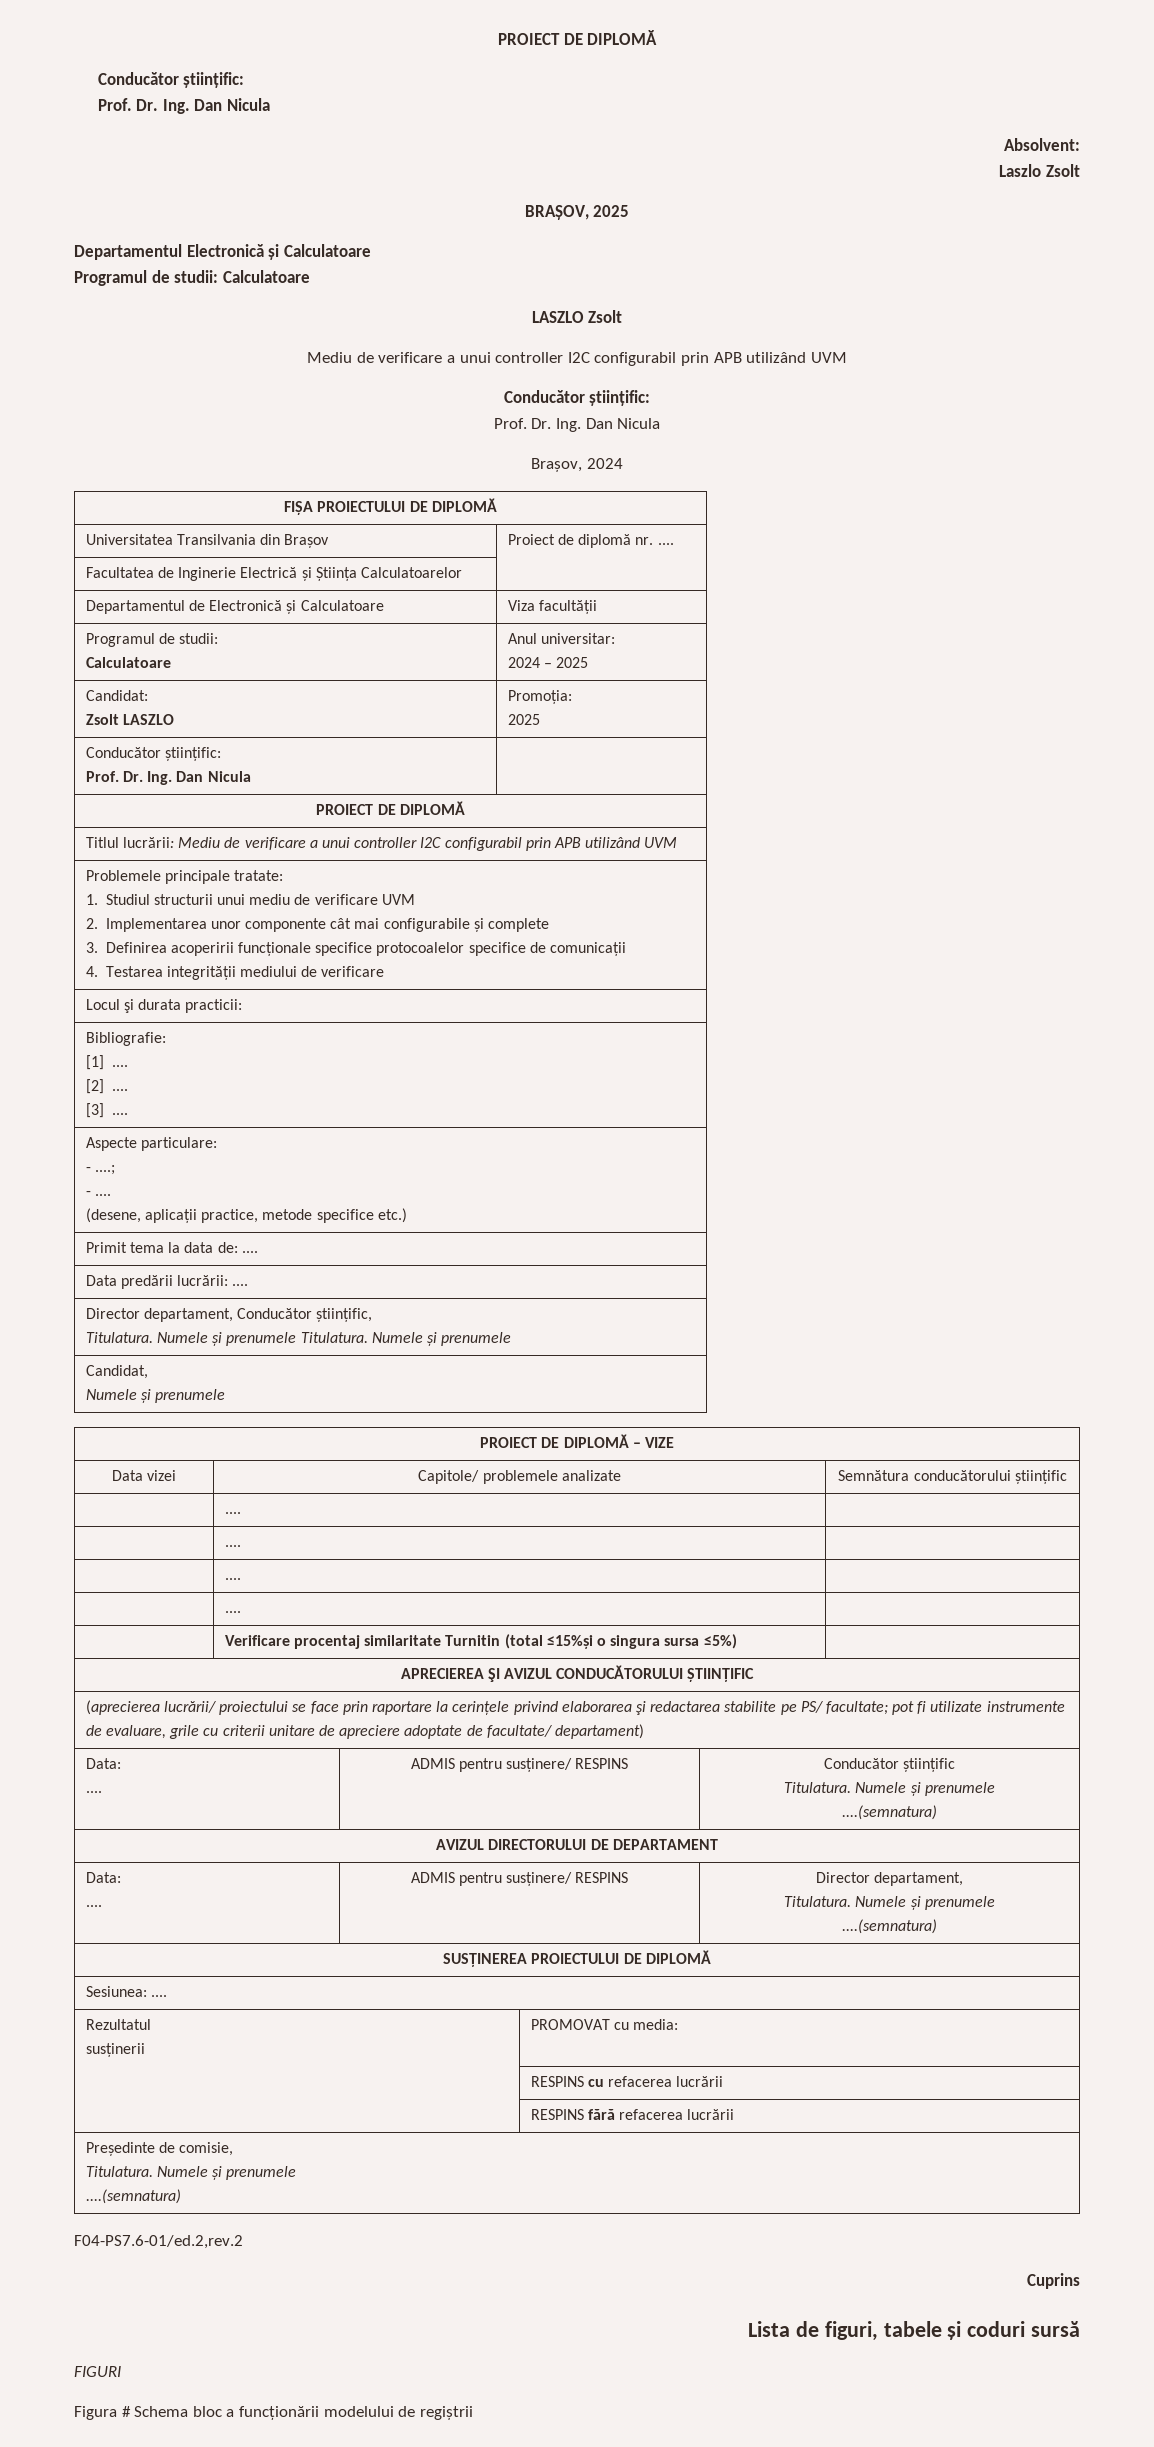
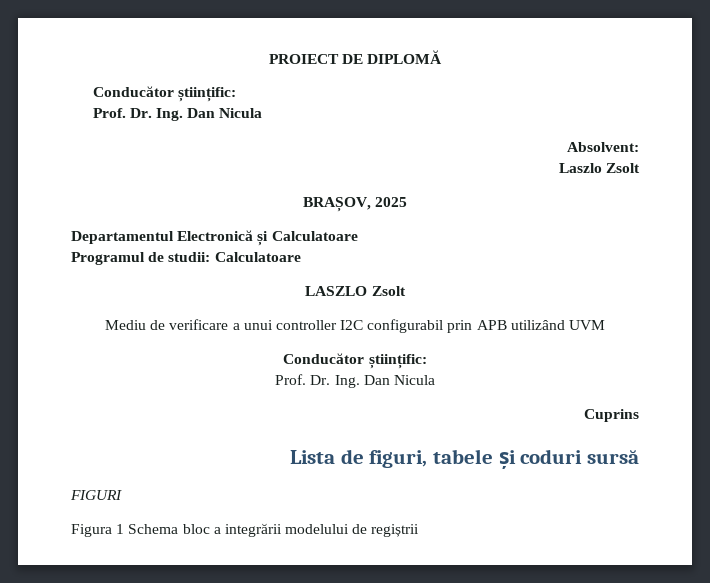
- Brașov, 2024
- FIȘA PROIECTULUI DE DIPLOMĂ
- Universitatea Transilvania din Brașov | Proiect de diplomă nr. ....
- Facultatea de Inginerie Electrică și Știința Calculatoarelor |
- Departamentul de Electronică și Calculatoare | Viza facultății
- Programul de studii:
- Calculatoare | Anul universitar:
- 2024 – 2025
- Candidat:
- Zsolt LASZLO | Promoția:
- 2025
- Conducător științific:
- Prof. Dr. Ing. Dan Nicula |
- PROIECT DE DIPLOMĂ
- Titlul lucrării: Mediu de verificare a unui controller I2C configurabil prin APB utilizând UVM
- Problemele principale tratate:
- 1. Studiul structurii unui mediu de verificare UVM
- 2. Implementarea unor componente cât mai configurabile și complete
- 3. Definirea acoperirii funcționale specifice protocoalelor specifice de comunicații
- 4. Testarea integrității mediului de verificare
- Locul şi durata practicii:
- Bibliografie:
- [1] ....
- [2] ....
- [3] ....
- Aspecte particulare:
- - ....;
- - ....
- (desene, aplicații practice, metode specifice etc.)
- Primit tema la data de: ....
- Data predării lucrării: ....
- Director departament, Conducător științific,
- Titulatura. Numele și prenumele Titulatura. Numele și prenumele
- Candidat,
- Numele și prenumele
- PROIECT DE DIPLOMĂ – VIZE
- Data vizei | Capitole/ problemele analizate | Semnătura conducătorului științific
- | .... |
- | .... |
- | .... |
- | .... |
- | Verificare procentaj similaritate Turnitin (total ≤15%și o singura sursa ≤5%) |
- APRECIEREA ŞI AVIZUL CONDUCĂTORULUI ȘTIINȚIFIC
- (aprecierea lucrării/ proiectului se face prin raportare la cerințele privind elaborarea şi redactarea stabilite pe PS/ facultate; pot fi utilizate instrumente de evaluare, grile cu criterii unitare de apreciere adoptate de facultate/ departament)
- Data:
- .... | ADMIS pentru susținere/ RESPINS | Conducător științific
- Titulatura. Numele și prenumele
- ....(semnatura)
- AVIZUL DIRECTORULUI DE DEPARTAMENT
- Data:
- .... | ADMIS pentru susținere/ RESPINS | Director departament,
- Titulatura. Numele și prenumele
- ....(semnatura)
- SUSȚINEREA PROIECTULUI DE DIPLOMĂ
- Sesiunea: ....
- Rezultatul
- susținerii | PROMOVAT cu media:
- | RESPINS cu refacerea lucrării
- | RESPINS fără refacerea lucrării
- Președinte de comisie,
- Titulatura. Numele și prenumele
- ....(semnatura)
- F04-PS7.6-01/ed.2,rev.2
- Figura # Schema bloc a funcționării modelului de regiștrii
+ Figura 1 Schema bloc a integrării modelului de regiștrii

